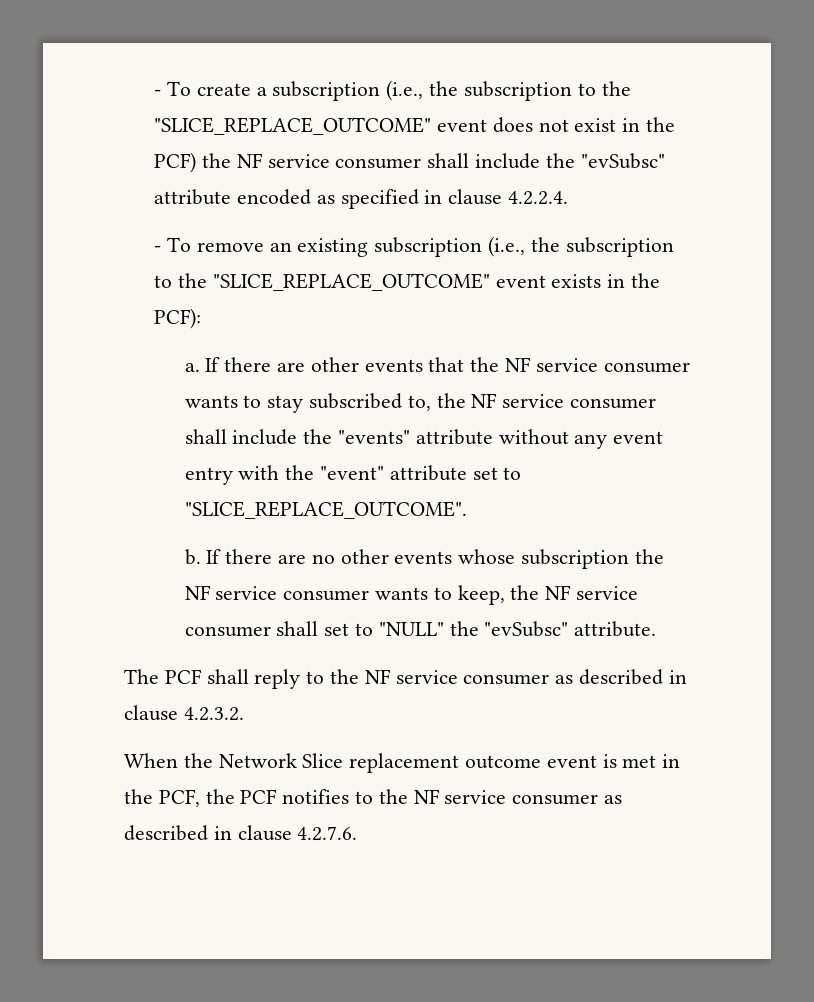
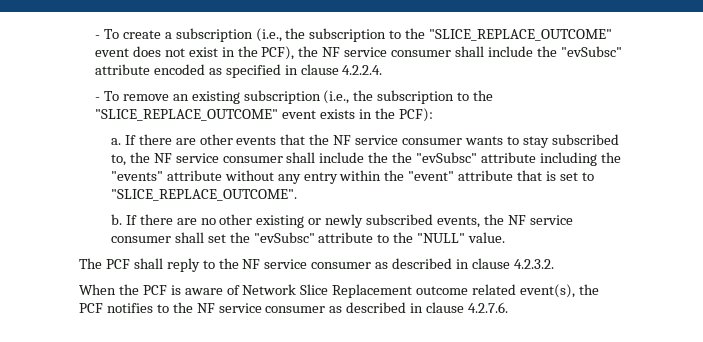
- - To create a subscription (i.e., the subscription to the "SLICE_REPLACE_OUTCOME" event does not exist in the PCF) the NF service consumer shall include the "evSubsc" attribute encoded as specified in clause 4.2.2.4.
+ - To create a subscription (i.e., the subscription to the "SLICE_REPLACE_OUTCOME" event does not exist in the PCF), the NF service consumer shall include the "evSubsc" attribute encoded as specified in clause 4.2.2.4.
- If there are other events that the NF service consumer wants to stay subscribed to, the NF service consumer shall include the "events" attribute without any event entry with the "event" attribute set to "SLICE_REPLACE_OUTCOME".
+ If there are other events that the NF service consumer wants to stay subscribed to, the NF service consumer shall include the the "evSubsc" attribute including the "events" attribute without any entry within the "event" attribute that is set to "SLICE_REPLACE_OUTCOME".
- If there are no other events whose subscription the NF service consumer wants to keep, the NF service consumer shall set to "NULL" the "evSubsc" attribute.
+ If there are no other existing or newly subscribed events, the NF service consumer shall set the "evSubsc" attribute to the "NULL" value.
- When the Network Slice replacement outcome event is met in the PCF, the PCF notifies to the NF service consumer as described in clause 4.2.7.6.
+ When the PCF is aware of Network Slice Replacement outcome related event(s), the PCF notifies to the NF service consumer as described in clause 4.2.7.6.

